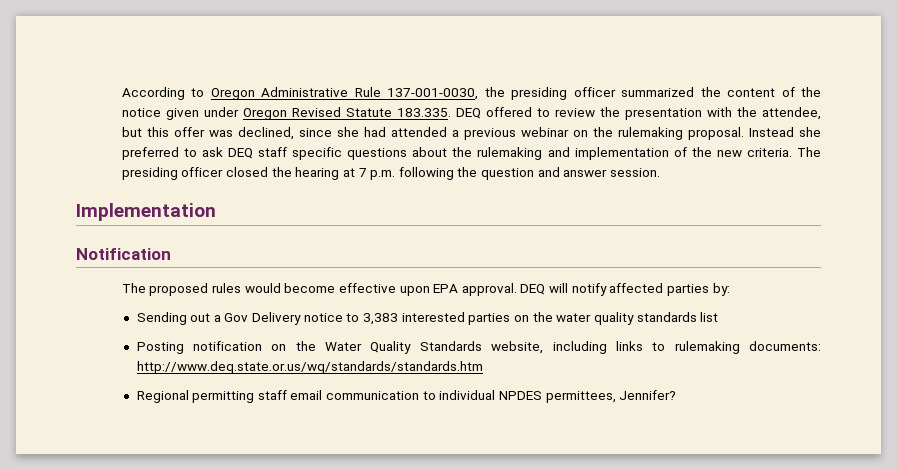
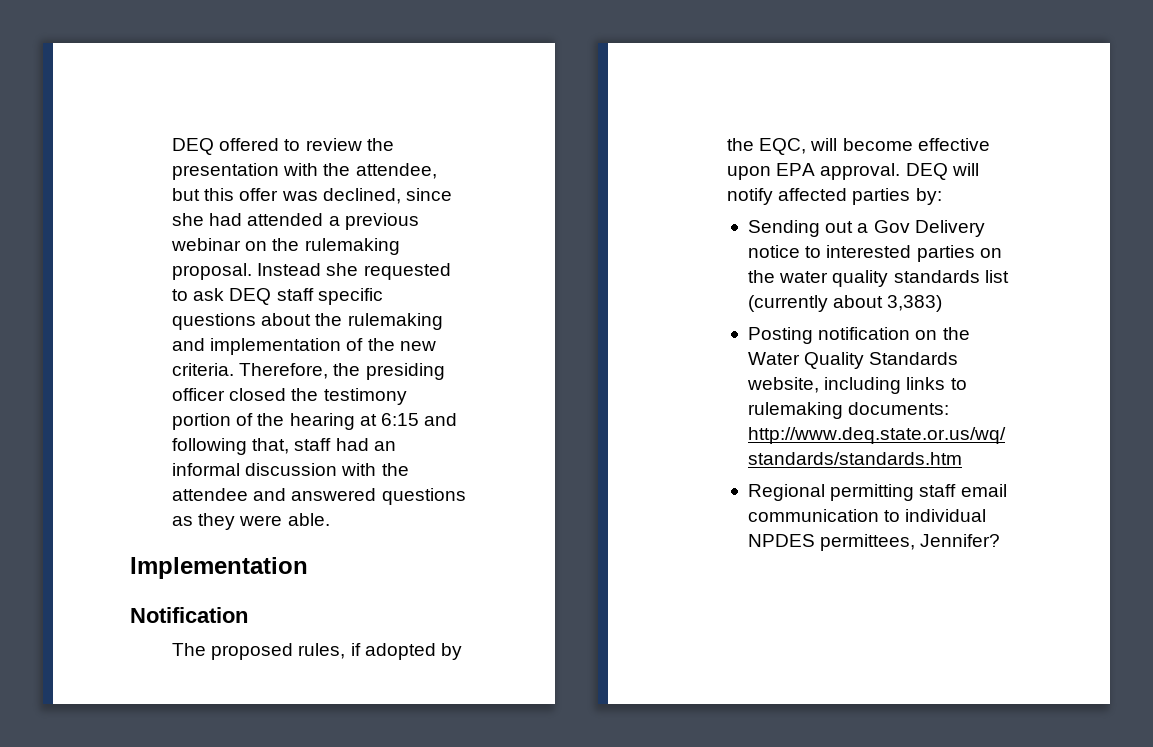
- According to Oregon Administrative Rule 137-001-0030, the presiding officer summarized the content of the notice given under Oregon Revised Statute 183.335. DEQ offered to review the presentation with the attendee, but this offer was declined, since she had attended a previous webinar on the rulemaking proposal.
+ DEQ offered to review the presentation with the attendee, but this offer was declined, since she had attended a previous webinar on the rulemaking proposal.
- Instead she preferred to ask DEQ staff specific questions about the rulemaking and implementation of the new criteria.
+ Instead she requested to ask DEQ staff specific questions about the rulemaking and implementation of the new criteria.
- The presiding officer closed the hearing at 7 p.m. following the question and answer session.
+ Therefore, the presiding officer closed the testimony portion of the hearing at 6:15 and following that, staff had an informal discussion with the attendee and answered questions as they were able.
  Implementation
  Notification
- The proposed rules would become effective upon EPA approval.
+ The proposed rules, if adopted by the EQC, will become effective upon EPA approval.
- Sending out a Gov Delivery notice to 3,383 interested parties on the water quality standards list
+ Sending out a Gov Delivery notice to interested parties on the water quality standards list (currently about 3,383)

